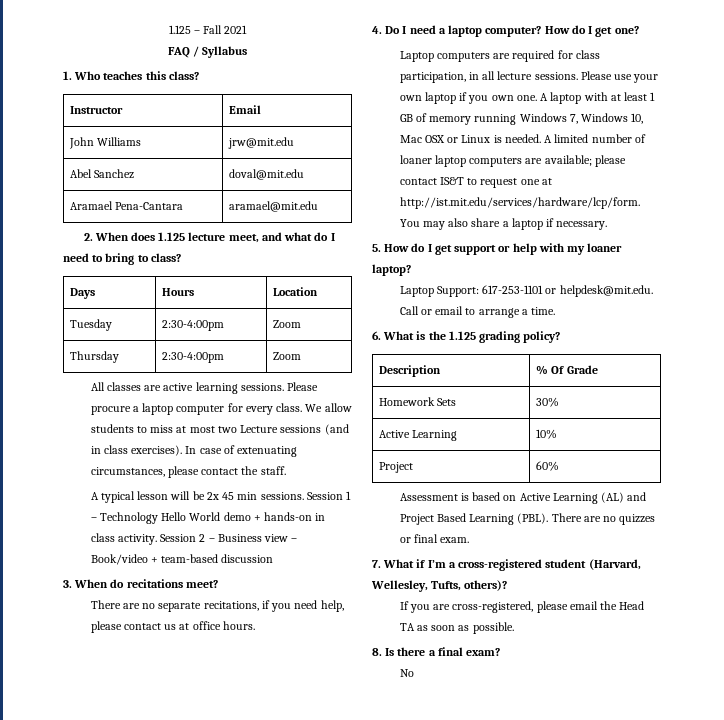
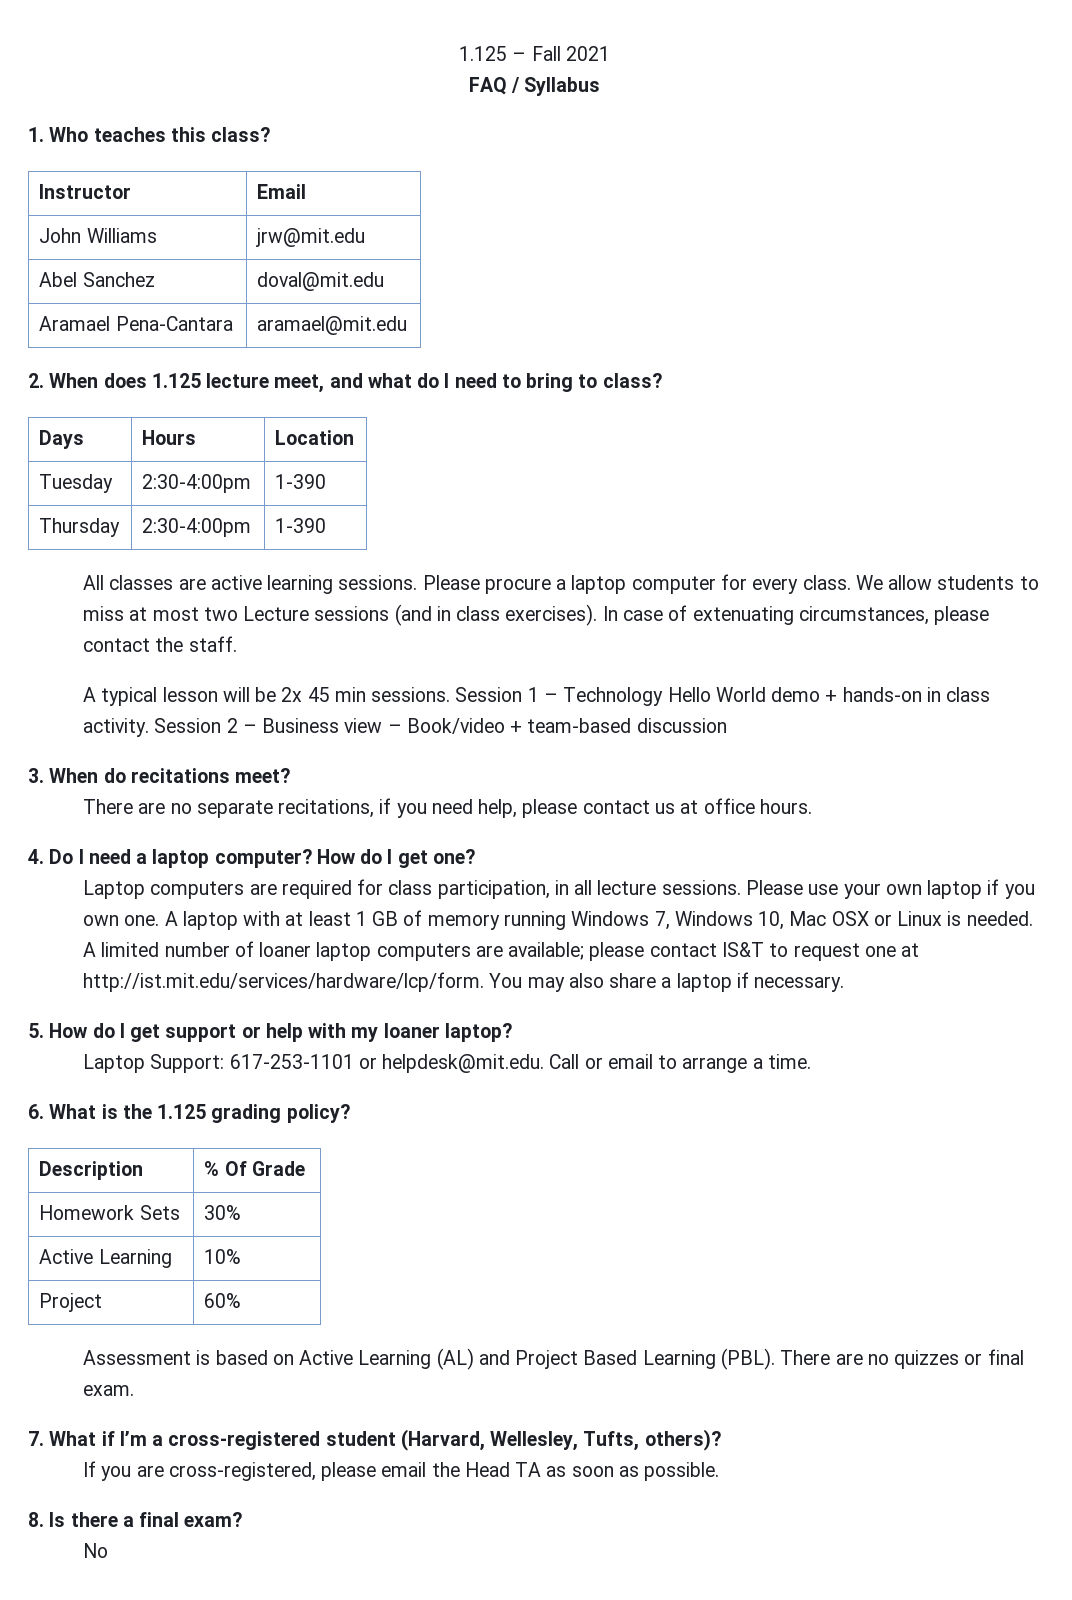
- Tuesday | 2:30-4:00pm | Zoom
+ Tuesday | 2:30-4:00pm | 1-390
- Thursday | 2:30-4:00pm | Zoom
+ Thursday | 2:30-4:00pm | 1-390

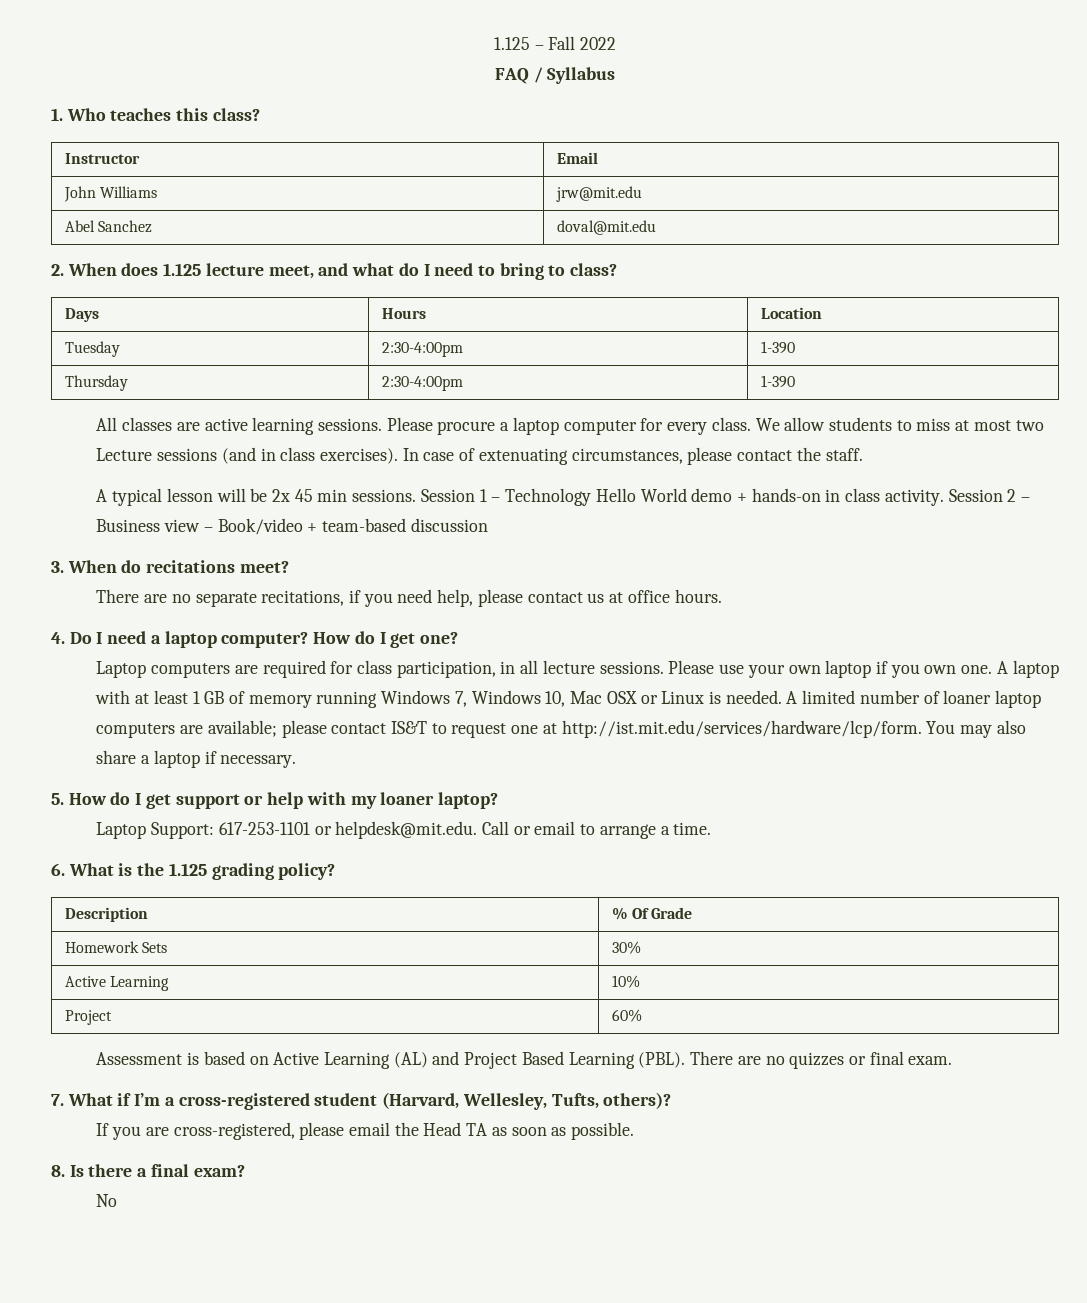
- 1.125 – Fall 2021
+ 1.125 – Fall 2022
- Aramael Pena-Cantara | aramael@mit.edu

